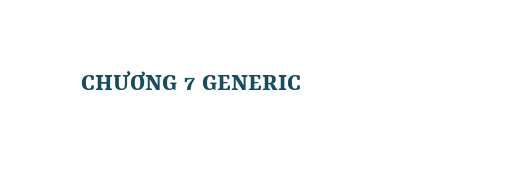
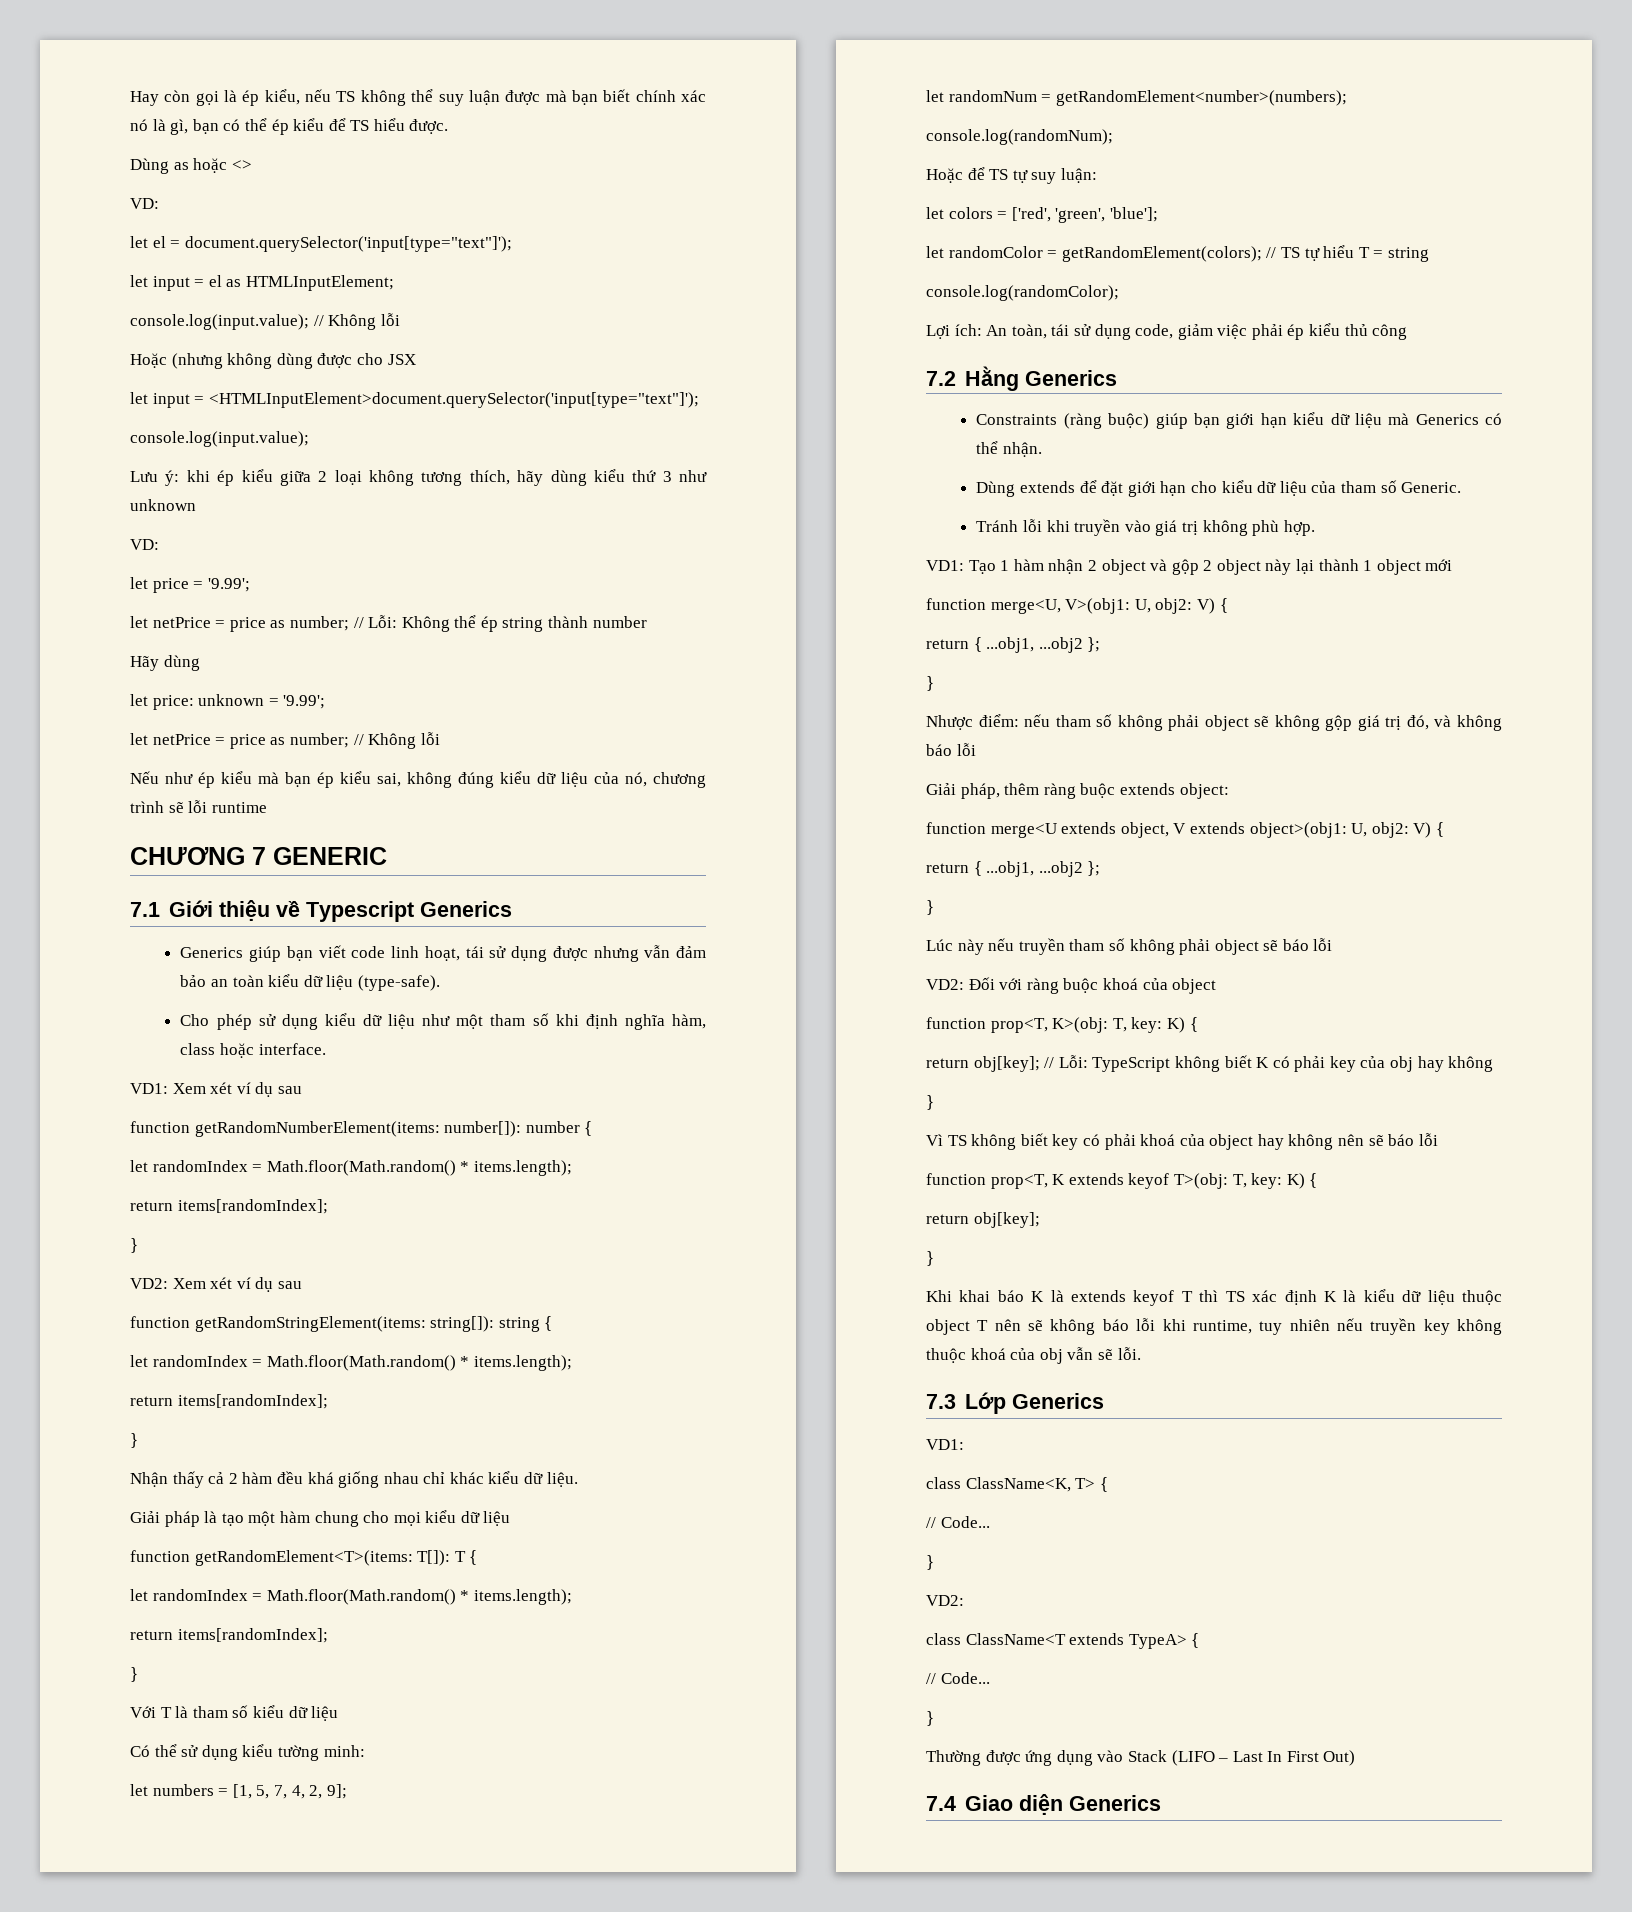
+ Hay còn gọi là ép kiểu, nếu TS không thể suy luận được mà bạn biết chính xác nó là gì, bạn có thể ép kiểu để TS hiểu được.
+ Dùng as hoặc <>
+ VD:
+ let el = document.querySelector('input[type="text"]');
+ let input = el as HTMLInputElement;
+ console.log(input.value); // Không lỗi
+ Hoặc (nhưng không dùng được cho JSX
+ let input = <HTMLInputElement>document.querySelector('input[type="text"]');
+ console.log(input.value);
+ Lưu ý: khi ép kiểu giữa 2 loại không tương thích, hãy dùng kiểu thứ 3 như unknown
+ VD:
+ let price = '9.99';
+ let netPrice = price as number; // Lỗi: Không thể ép string thành number
+ Hãy dùng
+ let price: unknown = '9.99';
+ let netPrice = price as number; // Không lỗi
+ Nếu như ép kiểu mà bạn ép kiểu sai, không đúng kiểu dữ liệu của nó, chương trình sẽ lỗi runtime
  CHƯƠNG 7 GENERIC
+ 7.1 Giới thiệu về Typescript Generics
+ Generics giúp bạn viết code linh hoạt, tái sử dụng được nhưng vẫn đảm bảo an toàn kiểu dữ liệu (type-safe).
+ Cho phép sử dụng kiểu dữ liệu như một tham số khi định nghĩa hàm, class hoặc interface.
+ VD1: Xem xét ví dụ sau
+ function getRandomNumberElement(items: number[]): number {
+ let randomIndex = Math.floor(Math.random() * items.length);
+ return items[randomIndex];
+ }
+ VD2: Xem xét ví dụ sau
+ function getRandomStringElement(items: string[]): string {
+ let randomIndex = Math.floor(Math.random() * items.length);
+ return items[randomIndex];
+ }
+ Nhận thấy cả 2 hàm đều khá giống nhau chỉ khác kiểu dữ liệu.
+ Giải pháp là tạo một hàm chung cho mọi kiểu dữ liệu
+ function getRandomElement<T>(items: T[]): T {
+ let randomIndex = Math.floor(Math.random() * items.length);
+ return items[randomIndex];
+ }
+ Với T là tham số kiểu dữ liệu
+ Có thể sử dụng kiểu tường minh:
+ let numbers = [1, 5, 7, 4, 2, 9];
+ let randomNum = getRandomElement<number>(numbers);
+ console.log(randomNum);
+ Hoặc để TS tự suy luận:
+ let colors = ['red', 'green', 'blue'];
+ let randomColor = getRandomElement(colors); // TS tự hiểu T = string
+ console.log(randomColor);
+ Lợi ích: An toàn, tái sử dụng code, giảm việc phải ép kiểu thủ công
+ 7.2 Hằng Generics
+ Constraints (ràng buộc) giúp bạn giới hạn kiểu dữ liệu mà Generics có thể nhận.
+ Dùng extends để đặt giới hạn cho kiểu dữ liệu của tham số Generic.
+ Tránh lỗi khi truyền vào giá trị không phù hợp.
+ VD1: Tạo 1 hàm nhận 2 object và gộp 2 object này lại thành 1 object mới
+ function merge<U, V>(obj1: U, obj2: V) {
+ return { ...obj1, ...obj2 };
+ }
+ Nhược điểm: nếu tham số không phải object sẽ không gộp giá trị đó, và không báo lỗi
+ Giải pháp, thêm ràng buộc extends object:
+ function merge<U extends object, V extends object>(obj1: U, obj2: V) {
+ return { ...obj1, ...obj2 };
+ }
+ Lúc này nếu truyền tham số không phải object sẽ báo lỗi
+ VD2: Đối với ràng buộc khoá của object
+ function prop<T, K>(obj: T, key: K) {
+ return obj[key]; // Lỗi: TypeScript không biết K có phải key của obj hay không
+ }
+ Vì TS không biết key có phải khoá của object hay không nên sẽ báo lỗi
+ function prop<T, K extends keyof T>(obj: T, key: K) {
+ return obj[key];
+ }
+ Khi khai báo K là extends keyof T thì TS xác định K là kiểu dữ liệu thuộc object T nên sẽ không báo lỗi khi runtime, tuy nhiên nếu truyền key không thuộc khoá của obj vẫn sẽ lỗi.
+ 7.3 Lớp Generics
+ VD1:
+ class ClassName<K, T> {
+ // Code...
+ }
+ VD2:
+ class ClassName<T extends TypeA> {
+ // Code...
+ }
+ Thường được ứng dụng vào Stack (LIFO – Last In First Out)
+ 7.4 Giao diện Generics

